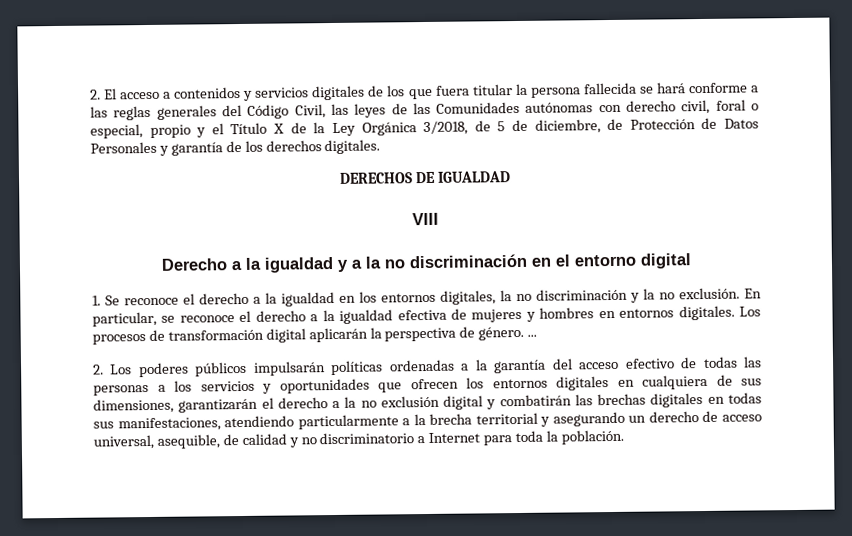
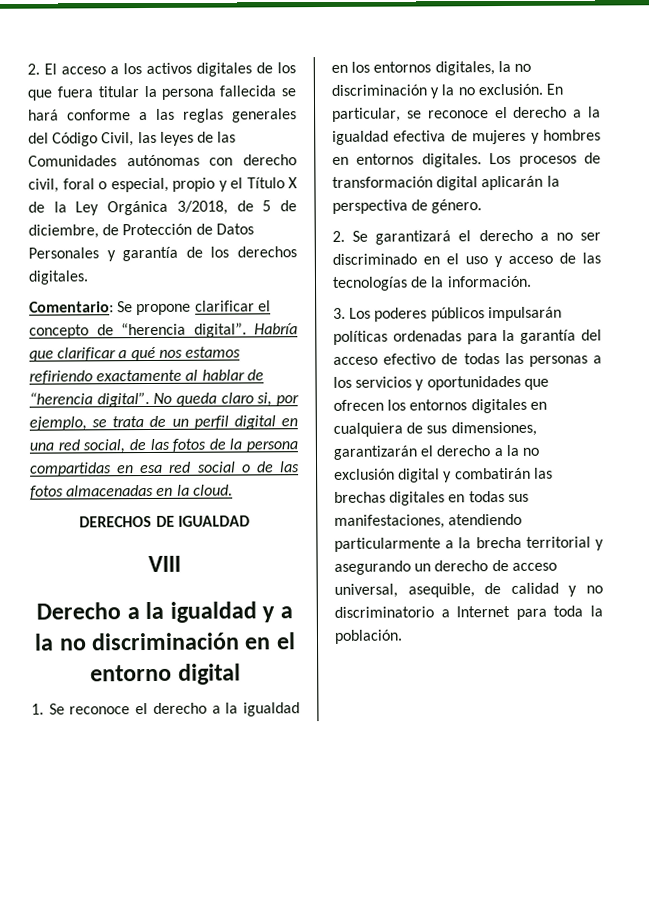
- 2. El acceso a contenidos y servicios digitales de los que fuera titular la persona fallecida se hará conforme a las reglas generales del Código Civil, las leyes de las Comunidades autónomas con derecho civil, foral o especial, propio y el Título X de la Ley Orgánica 3/2018, de 5 de diciembre, de Protección de Datos Personales y garantía de los derechos digitales.
+ 2. El acceso a los activos digitales de los que fuera titular la persona fallecida se hará conforme a las reglas generales del Código Civil, las leyes de las Comunidades autónomas con derecho civil, foral o especial, propio y el Título X de la Ley Orgánica 3/2018, de 5 de diciembre, de Protección de Datos Personales y garantía de los derechos digitales.
+ Comentario: Se propone clarificar el concepto de “herencia digital”. Habría que clarificar a qué nos estamos refiriendo exactamente al hablar de “herencia digital”. No queda claro si, por ejemplo, se trata de un perfil digital en una red social, de las fotos de la persona compartidas en esa red social o de las fotos almacenadas en la cloud.
- Los procesos de transformación digital aplicarán la perspectiva de género. ...
- 2. Los poderes públicos impulsarán políticas ordenadas a la garantía del acceso efectivo de todas las personas a los servicios y oportunidades que ofrecen los entornos digitales en cualquiera de sus dimensiones, garantizarán el derecho a la no exclusión digital y combatirán las brechas digitales en todas sus manifestaciones, atendiendo particularmente a la brecha territorial y asegurando un derecho de acceso universal, asequible, de calidad y no discriminatorio a Internet para toda la población.
+ Los procesos de transformación digital aplicarán la perspectiva de género.
+ 2. Se garantizará el derecho a no ser discriminado en el uso y acceso de las tecnologías de la información.
+ 3. Los poderes públicos impulsarán políticas ordenadas para la garantía del acceso efectivo de todas las personas a los servicios y oportunidades que ofrecen los entornos digitales en cualquiera de sus dimensiones, garantizarán el derecho a la no exclusión digital y combatirán las brechas digitales en todas sus manifestaciones, atendiendo particularmente a la brecha territorial y asegurando un derecho de acceso universal, asequible, de calidad y no discriminatorio a Internet para toda la población.

